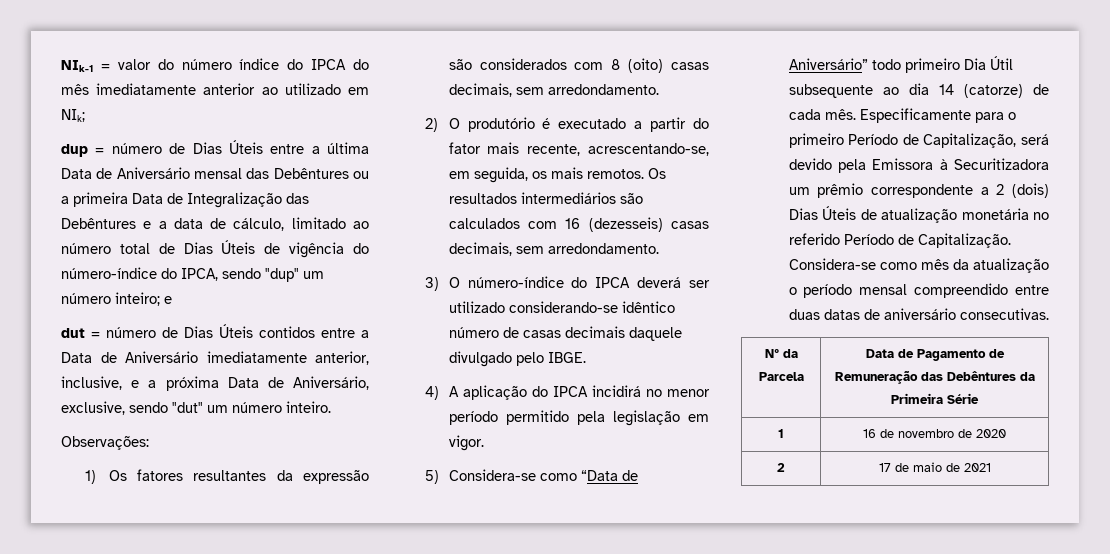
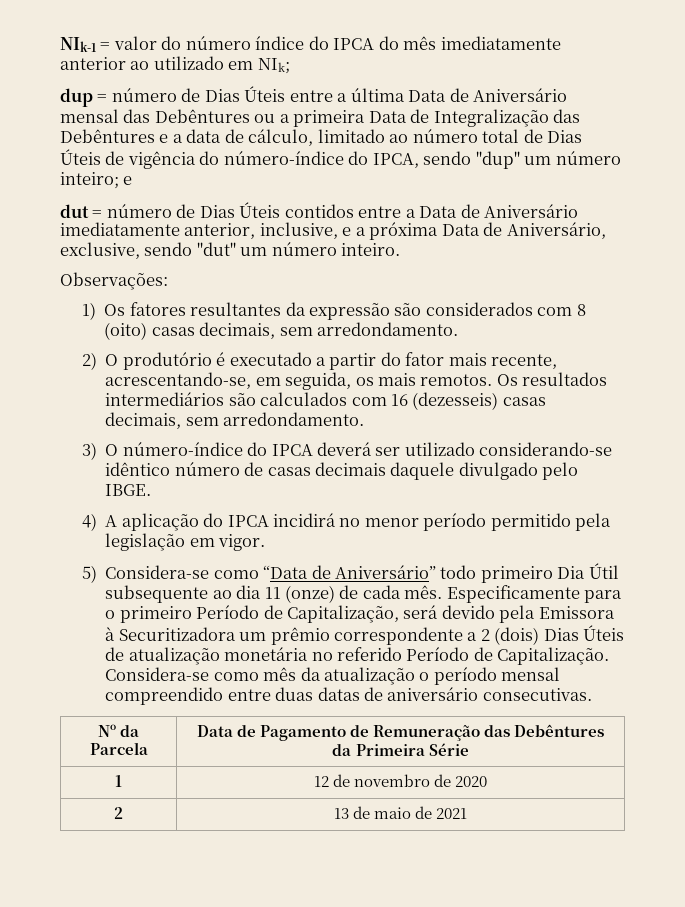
- 5) Considera-se como “Data de Aniversário” todo primeiro Dia Útil subsequente ao dia 14 (catorze) de cada mês.
+ 5) Considera-se como “Data de Aniversário” todo primeiro Dia Útil subsequente ao dia 11 (onze) de cada mês.
- 1 | 16 de novembro de 2020
+ 1 | 12 de novembro de 2020
- 2 | 17 de maio de 2021
+ 2 | 13 de maio de 2021

